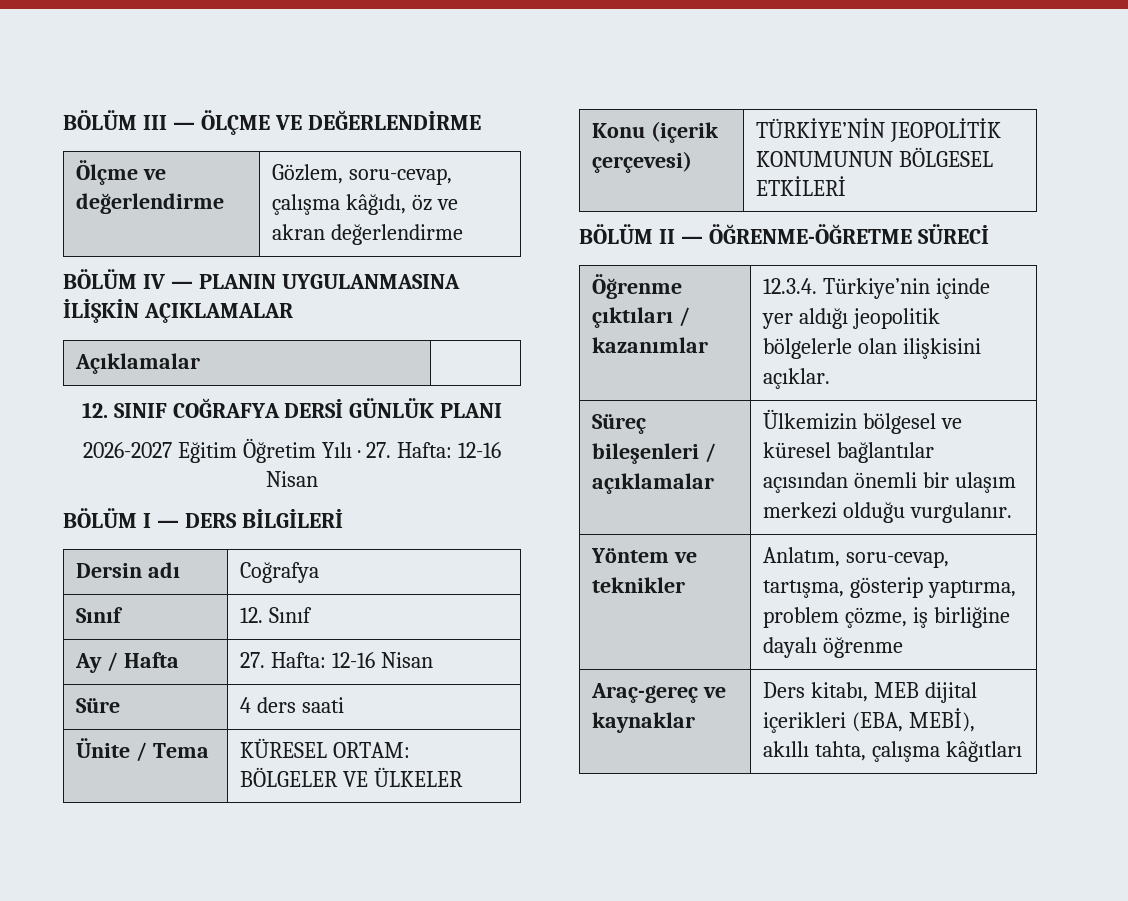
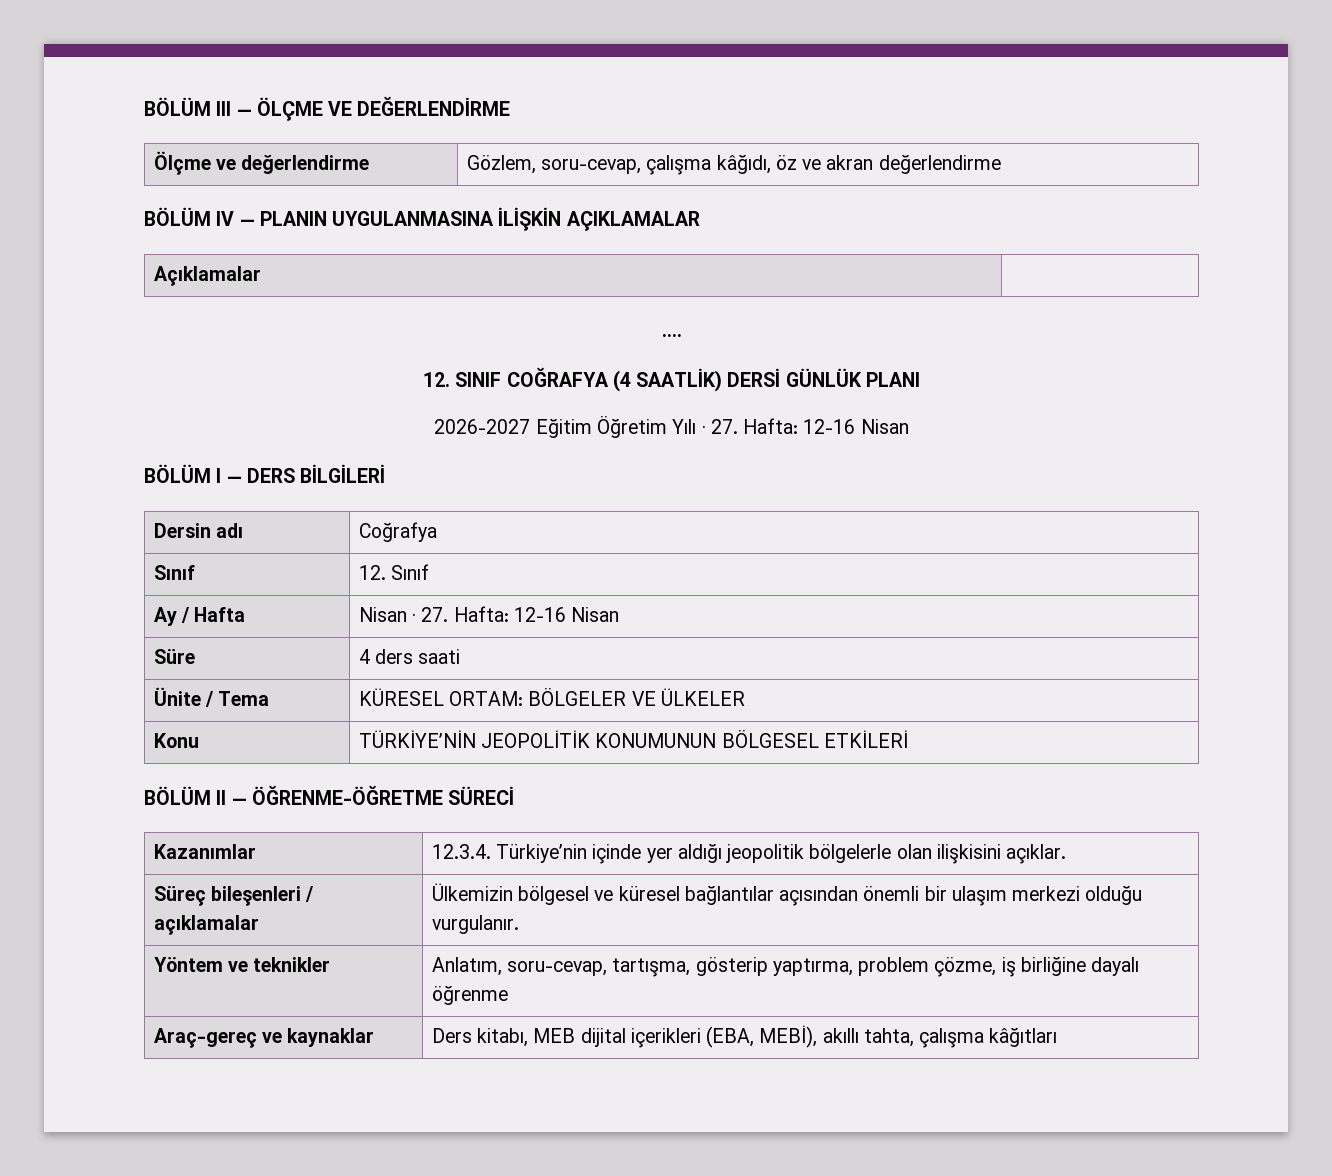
+ ....
- 12. SINIF COĞRAFYA DERSİ GÜNLÜK PLANI
+ 12. SINIF COĞRAFYA (4 SAATLİK) DERSİ GÜNLÜK PLANI
- Ay / Hafta | 27. Hafta: 12-16 Nisan
+ Ay / Hafta | Nisan · 27. Hafta: 12-16 Nisan
- Konu (içerik çerçevesi) | TÜRKİYE’NİN JEOPOLİTİK KONUMUNUN BÖLGESEL ETKİLERİ
+ Konu | TÜRKİYE’NİN JEOPOLİTİK KONUMUNUN BÖLGESEL ETKİLERİ
- Öğrenme çıktıları / kazanımlar | 12.3.4. Türkiye’nin içinde yer aldığı jeopolitik bölgelerle olan ilişkisini açıklar.
+ Kazanımlar | 12.3.4. Türkiye’nin içinde yer aldığı jeopolitik bölgelerle olan ilişkisini açıklar.

